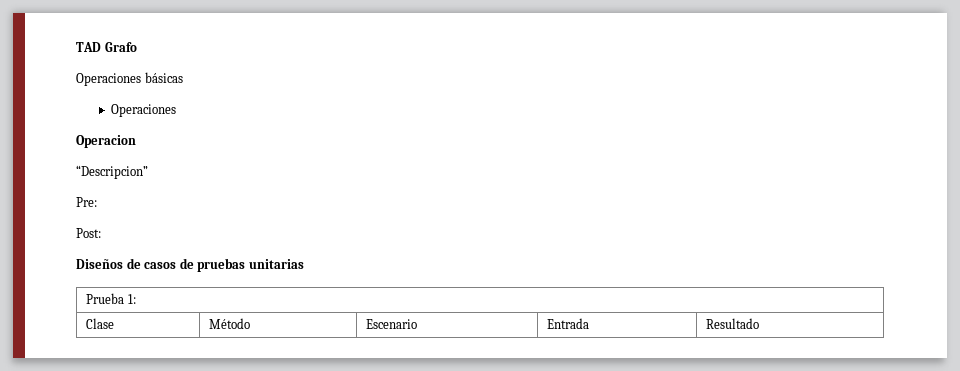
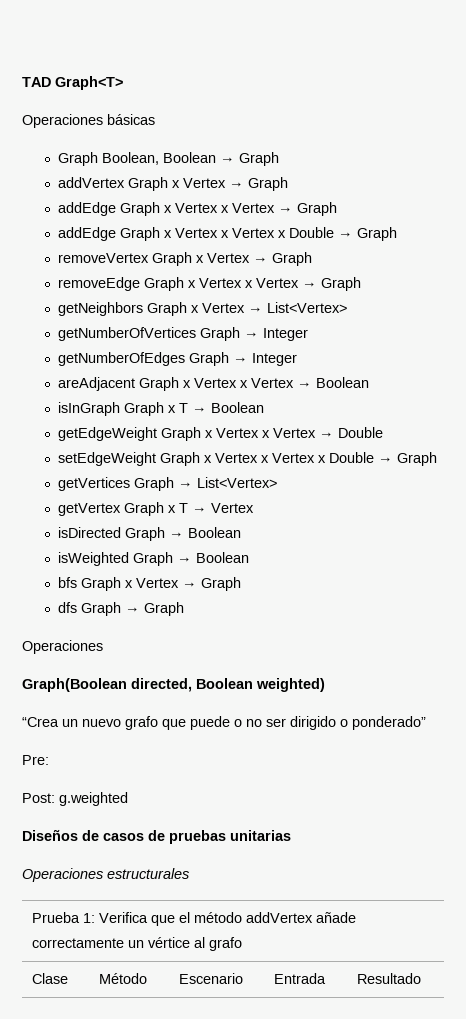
- TAD Grafo
+ TAD Graph<T>
  Operaciones básicas
+ Graph Boolean, Boolean → Graph
+ addVertex Graph x Vertex → Graph
+ addEdge Graph x Vertex x Vertex → Graph
+ addEdge Graph x Vertex x Vertex x Double → Graph
+ removeVertex Graph x Vertex → Graph
+ removeEdge Graph x Vertex x Vertex → Graph
+ getNeighbors Graph x Vertex → List<Vertex>
+ getNumberOfVertices Graph → Integer
+ getNumberOfEdges Graph → Integer
+ areAdjacent Graph x Vertex x Vertex → Boolean
+ isInGraph Graph x T → Boolean
+ getEdgeWeight Graph x Vertex x Vertex → Double
+ setEdgeWeight Graph x Vertex x Vertex x Double → Graph
+ getVertices Graph → List<Vertex>
+ getVertex Graph x T → Vertex
+ isDirected Graph → Boolean
+ isWeighted Graph → Boolean
+ bfs Graph x Vertex → Graph
+ dfs Graph → Graph
  Operaciones
- Operacion
- “Descripcion”
+ Graph(Boolean directed, Boolean weighted)
+ “Crea un nuevo grafo que puede o no ser dirigido o ponderado”
- Post:
+ Post: g.weighted
+ Operaciones estructurales
- Prueba 1:
+ Prueba 1: Verifica que el método addVertex añade correctamente un vértice al grafo

